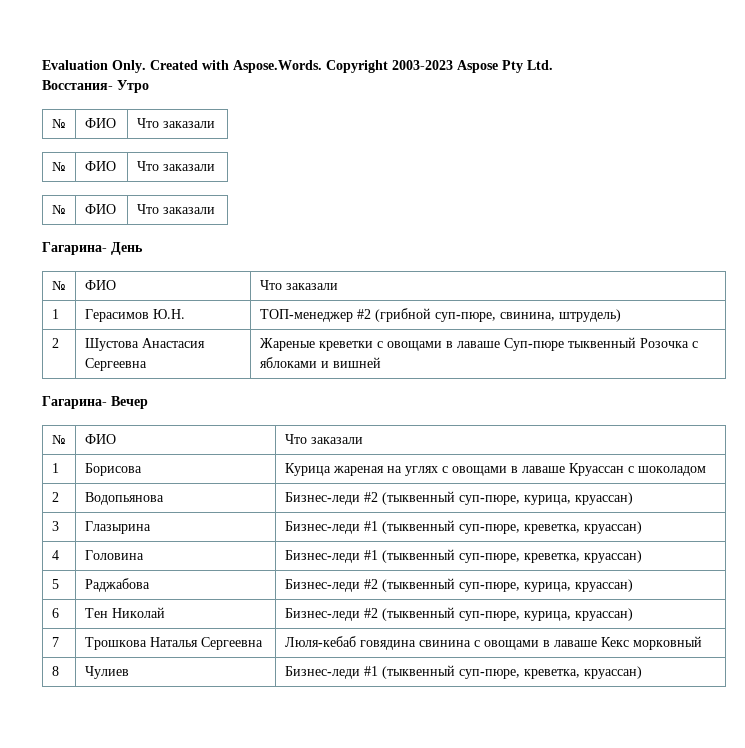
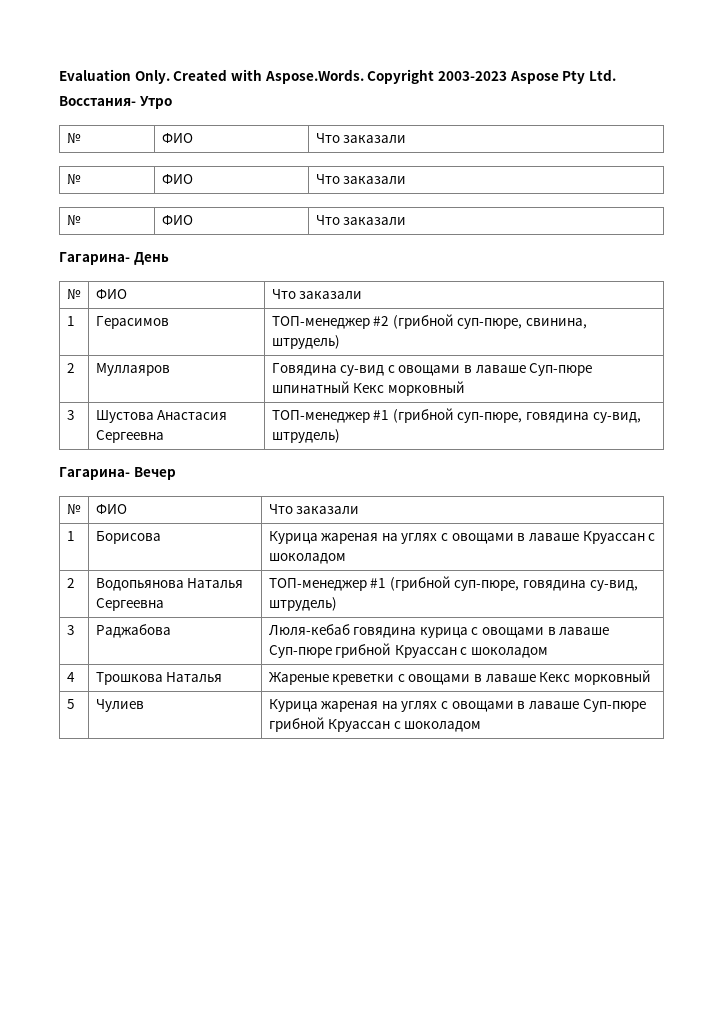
- 1 | Герасимов Ю.Н. | ТОП-менеджер #2 (грибной суп-пюре, свинина, штрудель)
+ 1 | Герасимов | ТОП-менеджер #2 (грибной суп-пюре, свинина, штрудель)
- 2 | Шустова Анастасия Сергеевна | Жареные креветки с овощами в лаваше Суп-пюре тыквенный Розочка с яблоками и вишней
+ 2 | Муллаяров | Говядина су-вид с овощами в лаваше Суп-пюре шпинатный Кекс морковный
+ 3 | Шустова Анастасия Сергеевна | ТОП-менеджер #1 (грибной суп-пюре, говядина су-вид, штрудель)
- 2 | Водопьянова | Бизнес-леди #2 (тыквенный суп-пюре, курица, круассан)
- 3 | Глазырина | Бизнес-леди #1 (тыквенный суп-пюре, креветка, круассан)
- 4 | Головина | Бизнес-леди #1 (тыквенный суп-пюре, креветка, круассан)
- 5 | Раджабова | Бизнес-леди #2 (тыквенный суп-пюре, курица, круассан)
- 6 | Тен Николай | Бизнес-леди #2 (тыквенный суп-пюре, курица, круассан)
- 7 | Трошкова Наталья Сергеевна | Люля-кебаб говядина свинина с овощами в лаваше Кекс морковный
+ 2 | Водопьянова Наталья Сергеевна | ТОП-менеджер #1 (грибной суп-пюре, говядина су-вид, штрудель)
+ 3 | Раджабова | Люля-кебаб говядина курица с овощами в лаваше Суп-пюре грибной Круассан с шоколадом
+ 4 | Трошкова Наталья | Жареные креветки с овощами в лаваше Кекс морковный
- 8 | Чулиев | Бизнес-леди #1 (тыквенный суп-пюре, креветка, круассан)
+ 5 | Чулиев | Курица жареная на углях с овощами в лаваше Суп-пюре грибной Круассан с шоколадом

